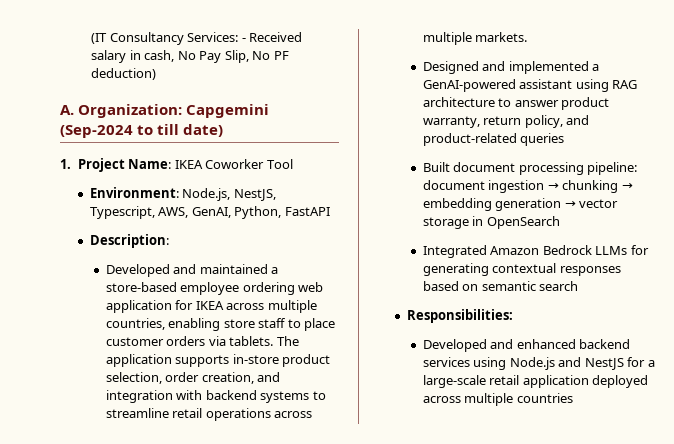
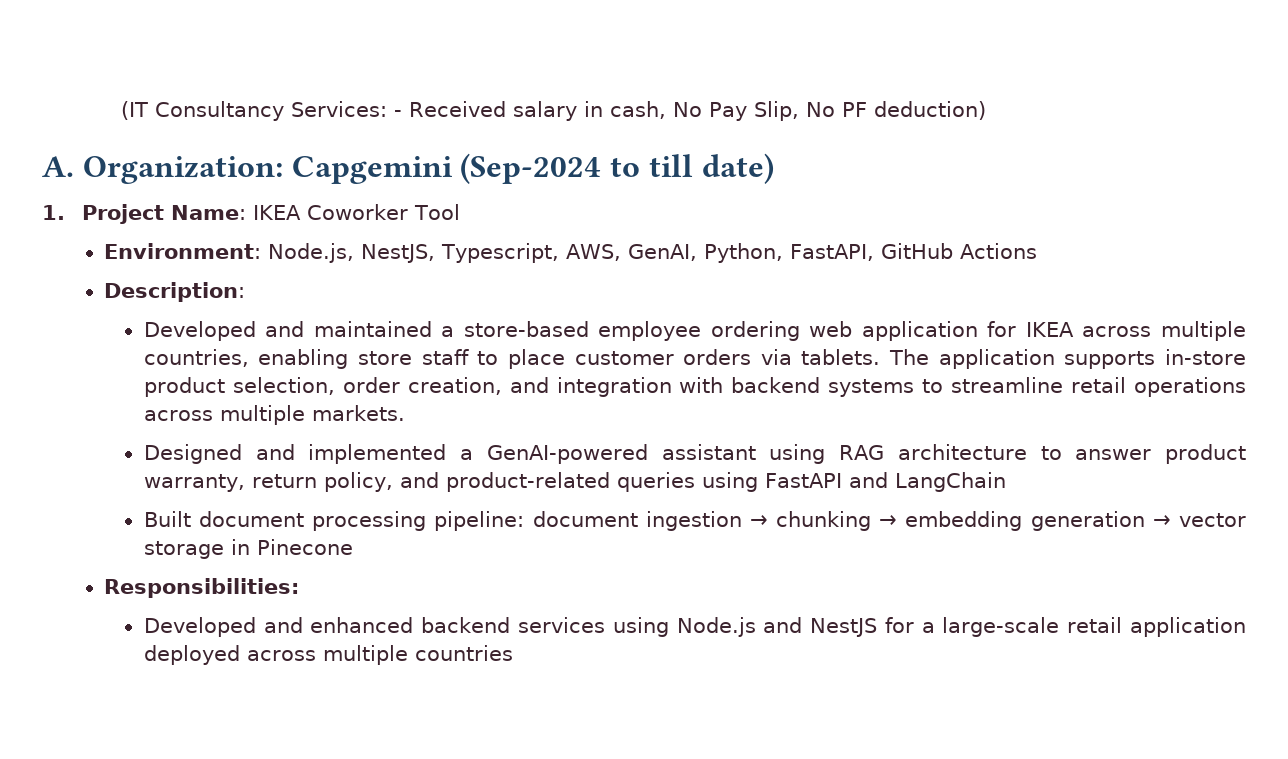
- Environment: Node.js, NestJS, Typescript, AWS, GenAI, Python, FastAPI
+ Environment: Node.js, NestJS, Typescript, AWS, GenAI, Python, FastAPI, GitHub Actions
- Designed and implemented a GenAI-powered assistant using RAG architecture to answer product warranty, return policy, and product-related queries
+ Designed and implemented a GenAI-powered assistant using RAG architecture to answer product warranty, return policy, and product-related queries using FastAPI and LangChain
- Built document processing pipeline: document ingestion → chunking → embedding generation → vector storage in OpenSearch
- Integrated Amazon Bedrock LLMs for generating contextual responses based on semantic search
+ Built document processing pipeline: document ingestion → chunking → embedding generation → vector storage in Pinecone

